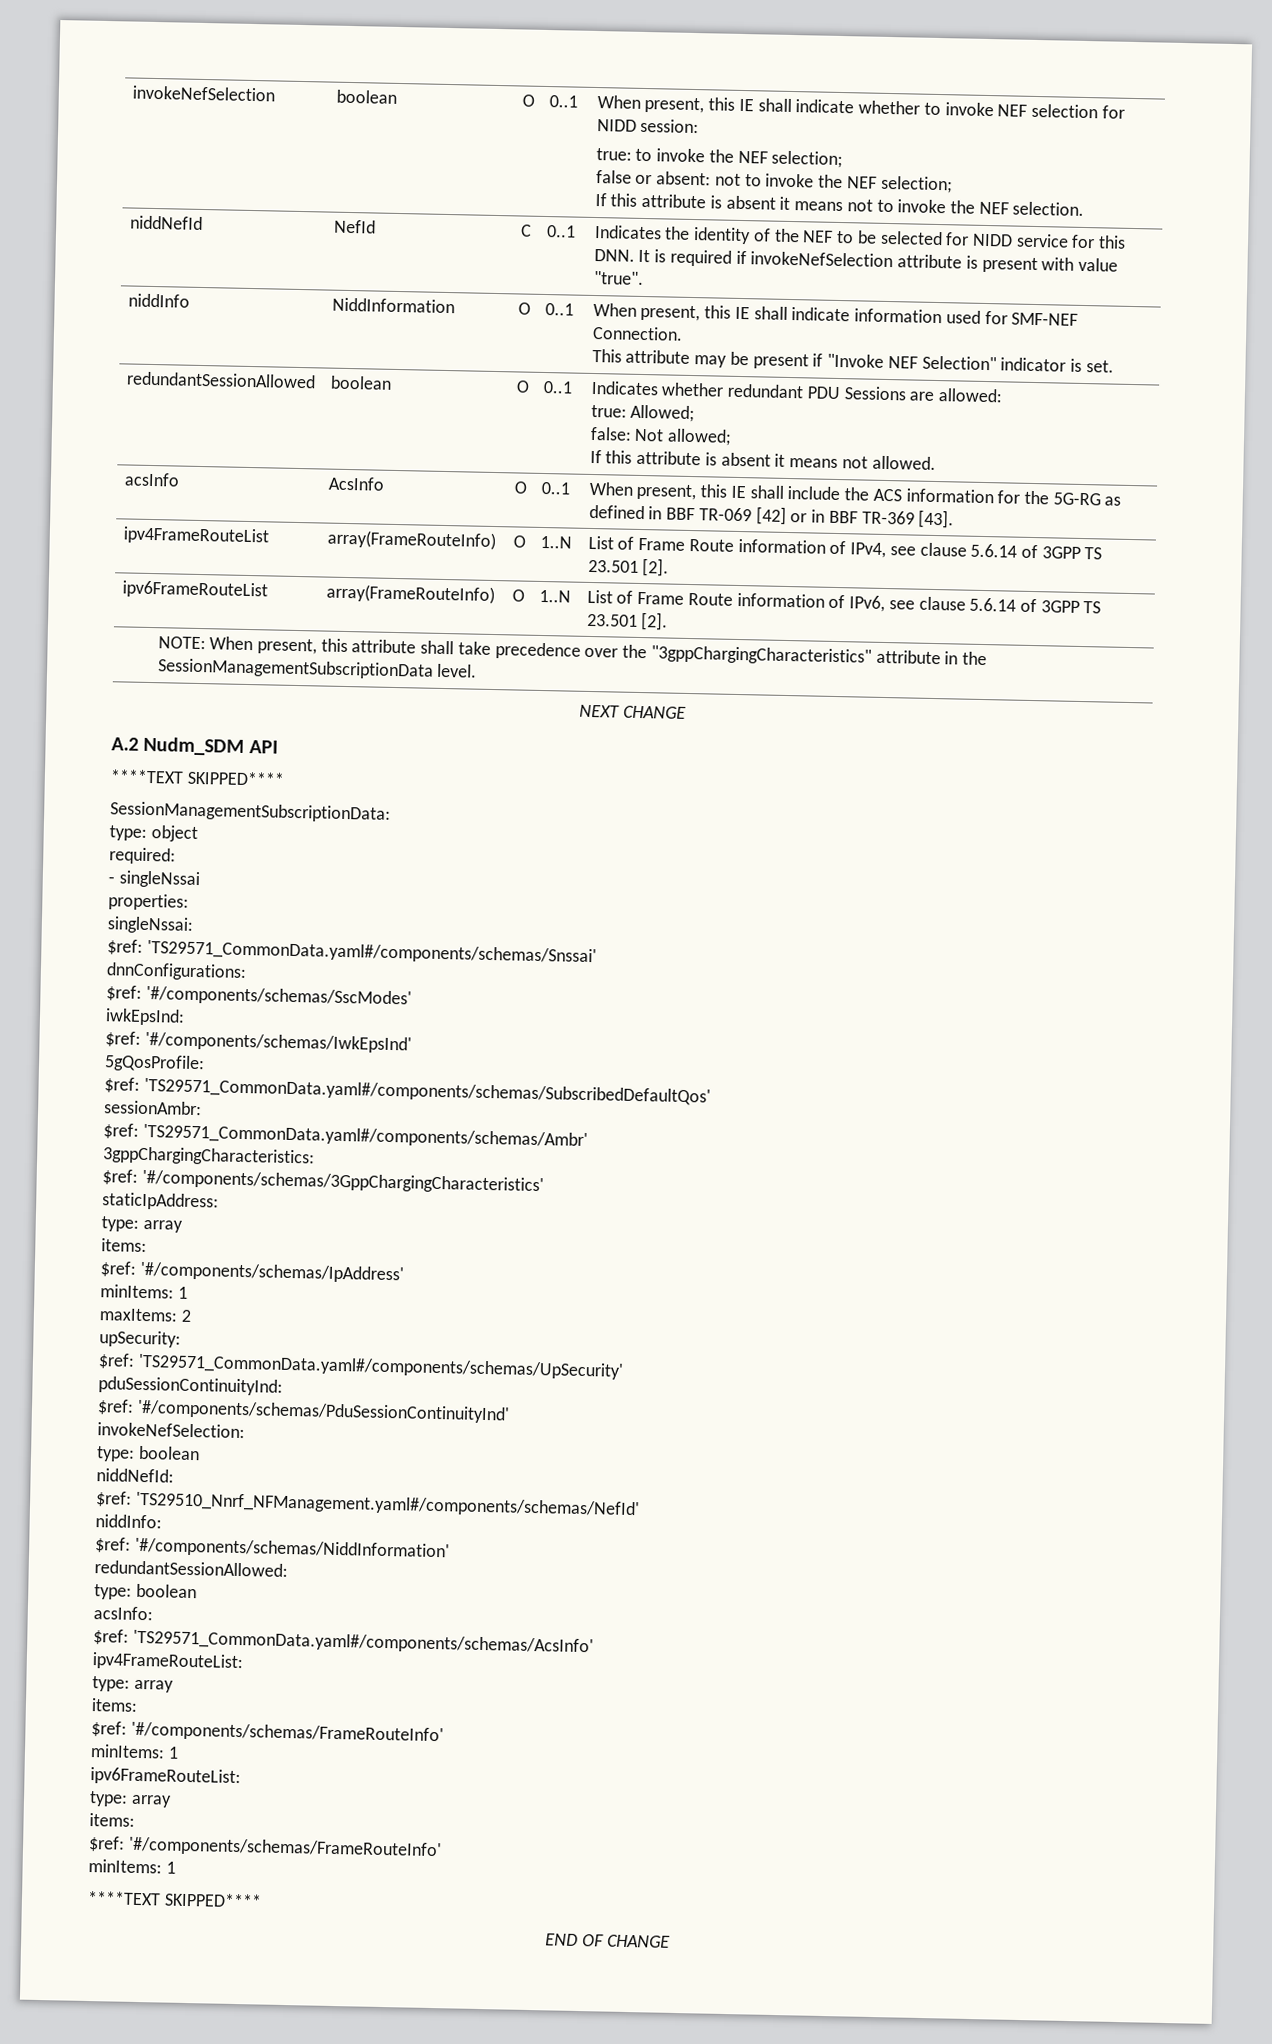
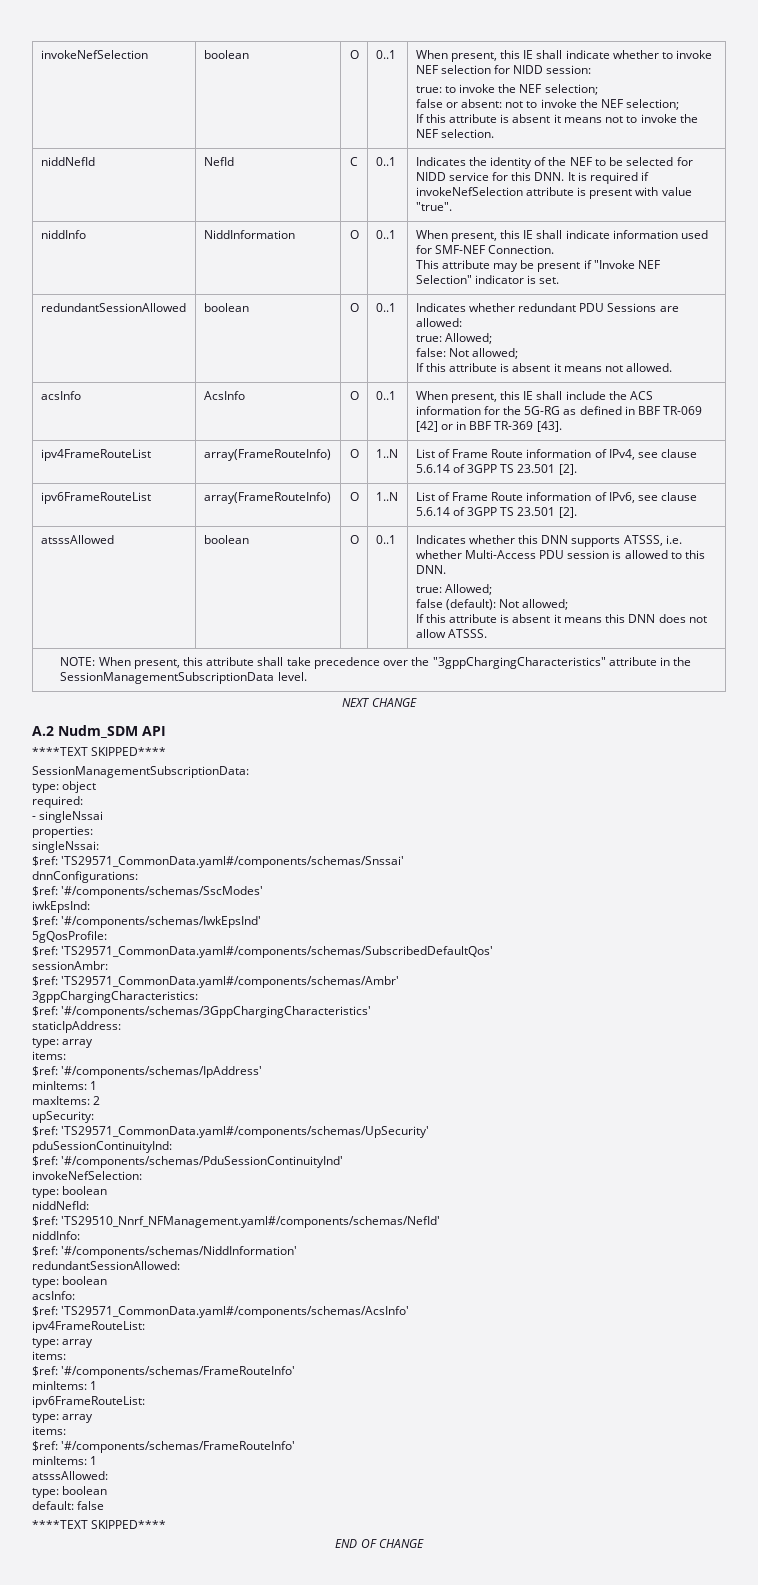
+ atsssAllowed | boolean | O | 0..1 | Indicates whether this DNN supports ATSSS, i.e. whether Multi-Access PDU session is allowed to this DNN.
+ true: Allowed;
+ false (default): Not allowed;
+ If this attribute is absent it means this DNN does not allow ATSSS.
+ atsssAllowed:
+ type: boolean
+ default: false

